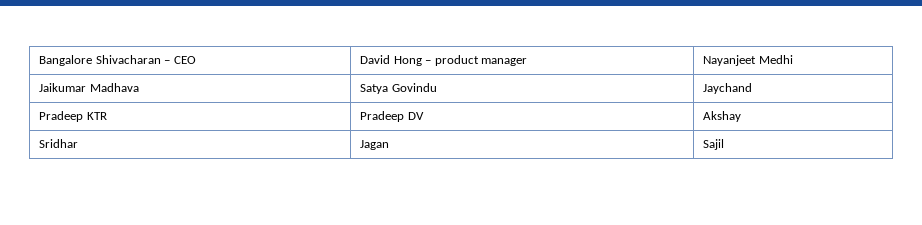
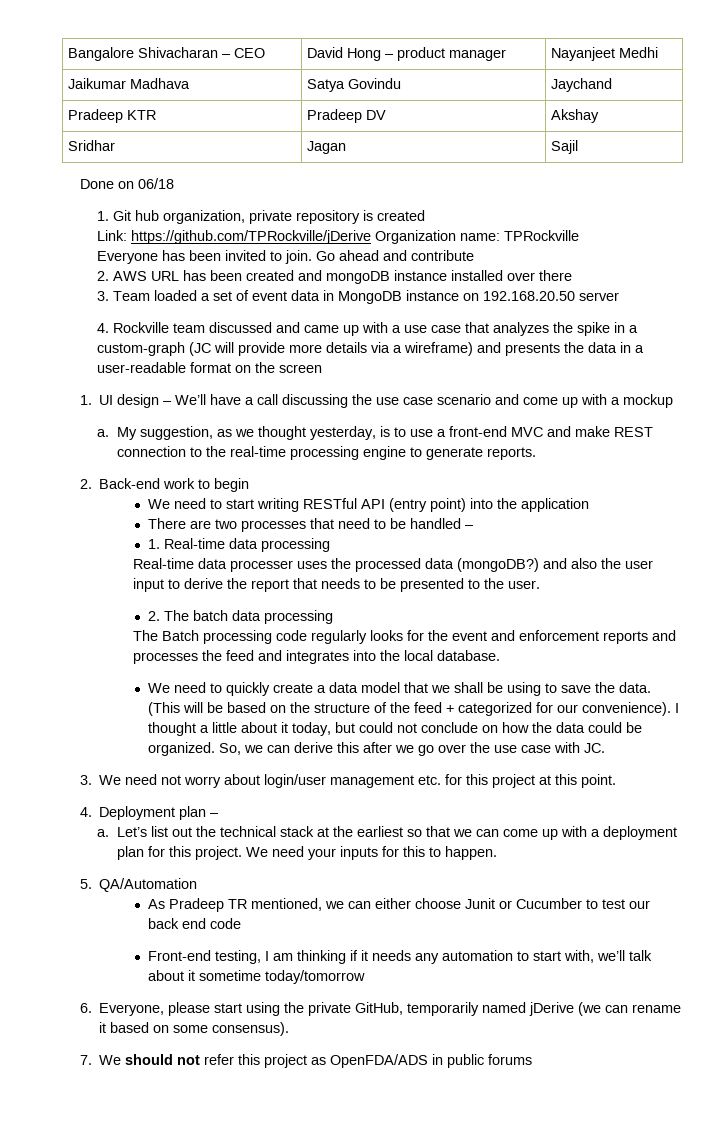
+ Done on 06/18
+ 1. Git hub organization, private repository is created
+ Link: https://github.com/TPRockville/jDerive Organization name: TPRockville
+ Everyone has been invited to join. Go ahead and contribute
+ 2. AWS URL has been created and mongoDB instance installed over there
+ 3. Team loaded a set of event data in MongoDB instance on 192.168.20.50 server
+ 4. Rockville team discussed and came up with a use case that analyzes the spike in a custom-graph (JC will provide more details via a wireframe) and presents the data in a user-readable format on the screen
+ 1. UI design – We’ll have a call discussing the use case scenario and come up with a mockup
+ a. My suggestion, as we thought yesterday, is to use a front-end MVC and make REST connection to the real-time processing engine to generate reports.
+ 2. Back-end work to begin
+ We need to start writing RESTful API (entry point) into the application
+ There are two processes that need to be handled –
+ 1. Real-time data processing
+ Real-time data processer uses the processed data (mongoDB?) and also the user input to derive the report that needs to be presented to the user.
+ 2. The batch data processing
+ The Batch processing code regularly looks for the event and enforcement reports and processes the feed and integrates into the local database.
+ We need to quickly create a data model that we shall be using to save the data. (This will be based on the structure of the feed + categorized for our convenience). I thought a little about it today, but could not conclude on how the data could be organized. So, we can derive this after we go over the use case with JC.
+ 3. We need not worry about login/user management etc. for this project at this point.
+ 4. Deployment plan –
+ a. Let’s list out the technical stack at the earliest so that we can come up with a deployment plan for this project. We need your inputs for this to happen.
+ 5. QA/Automation
+ As Pradeep TR mentioned, we can either choose Junit or Cucumber to test our back end code
+ Front-end testing, I am thinking if it needs any automation to start with, we’ll talk about it sometime today/tomorrow
+ 6. Everyone, please start using the private GitHub, temporarily named jDerive (we can rename it based on some consensus).
+ 7. We should not refer this project as OpenFDA/ADS in public forums

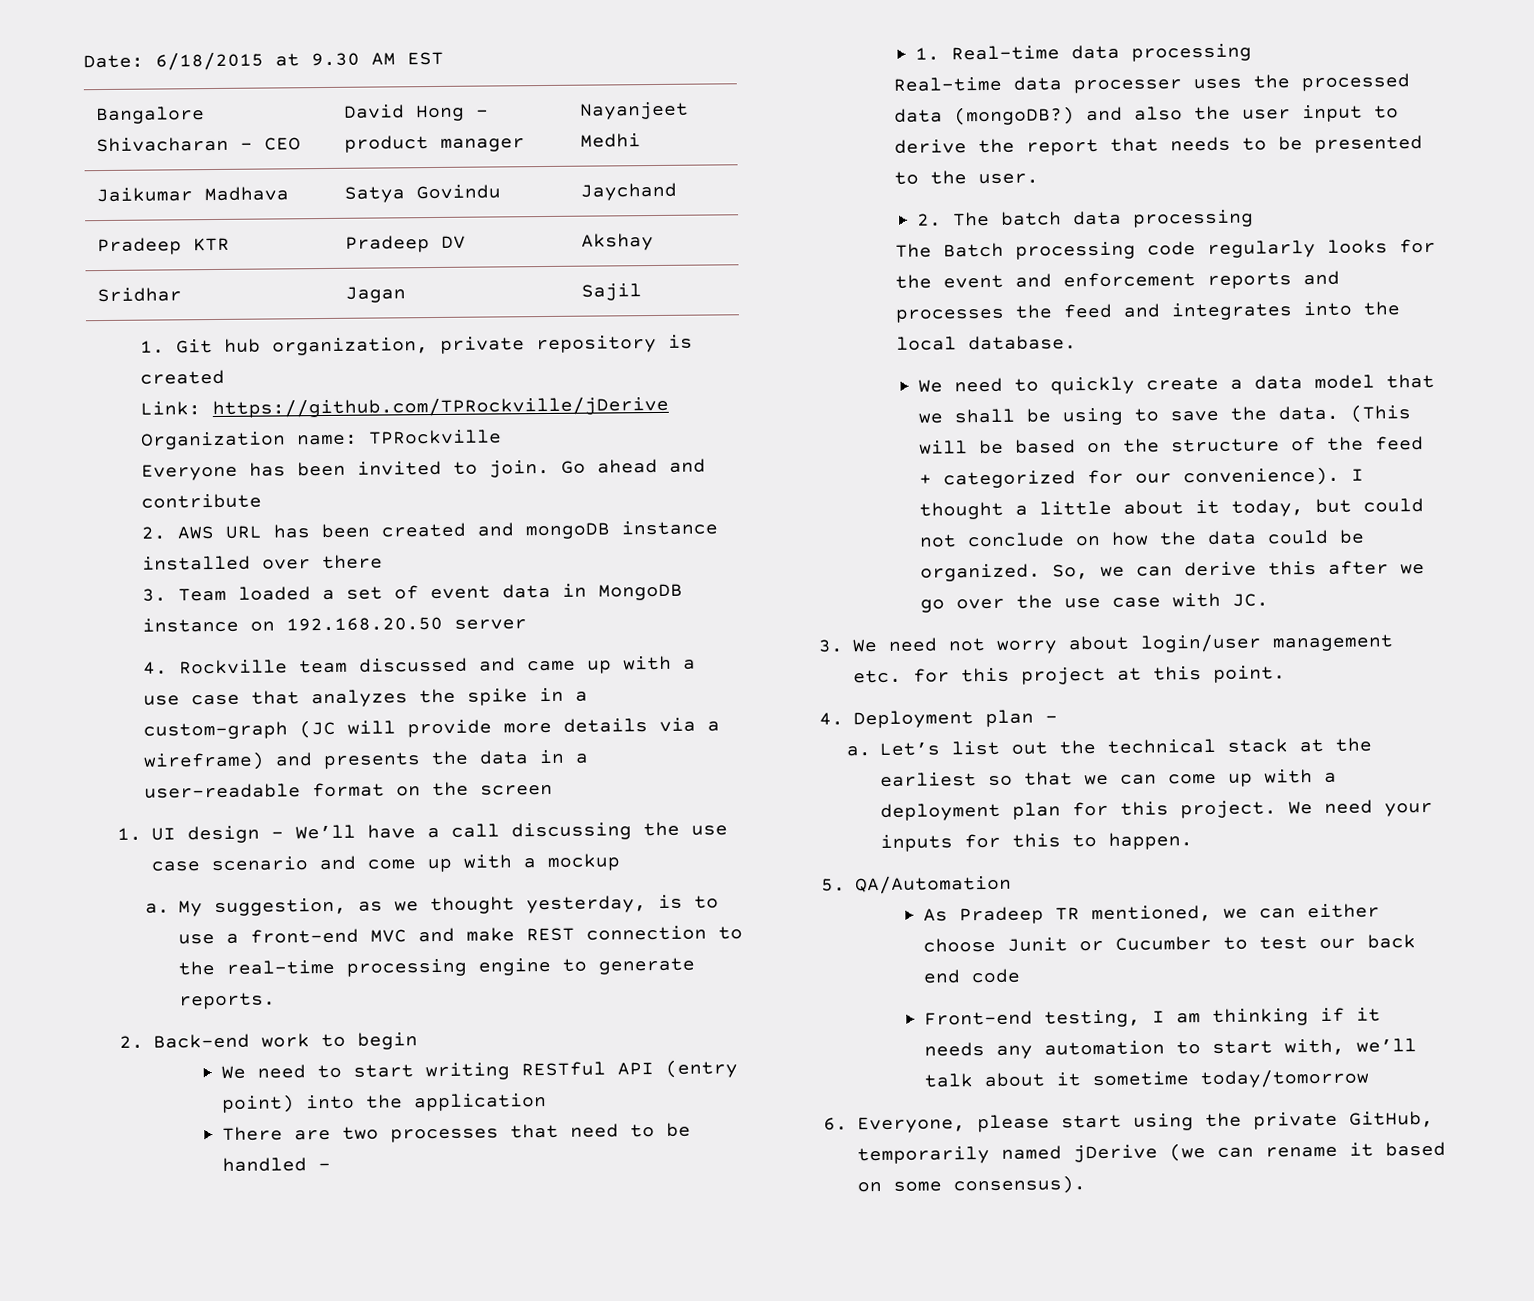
+ Date: 6/18/2015 at 9.30 AM EST
- Done on 06/18
- 7. We should not refer this project as OpenFDA/ADS in public forums

